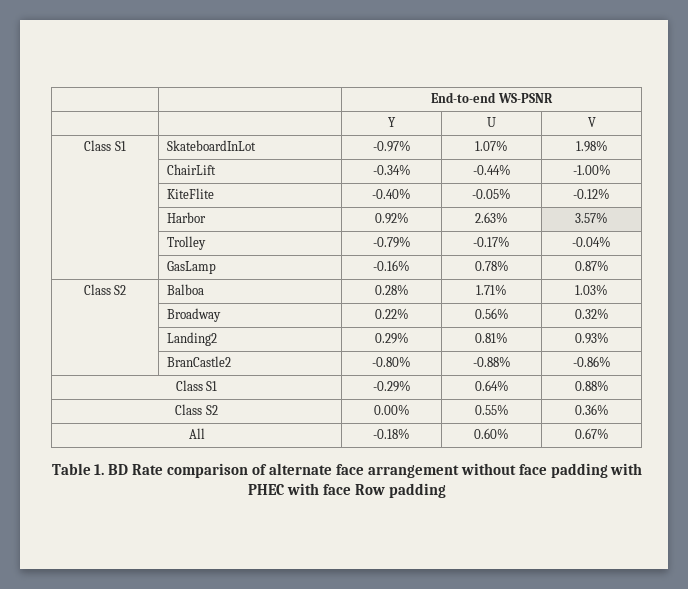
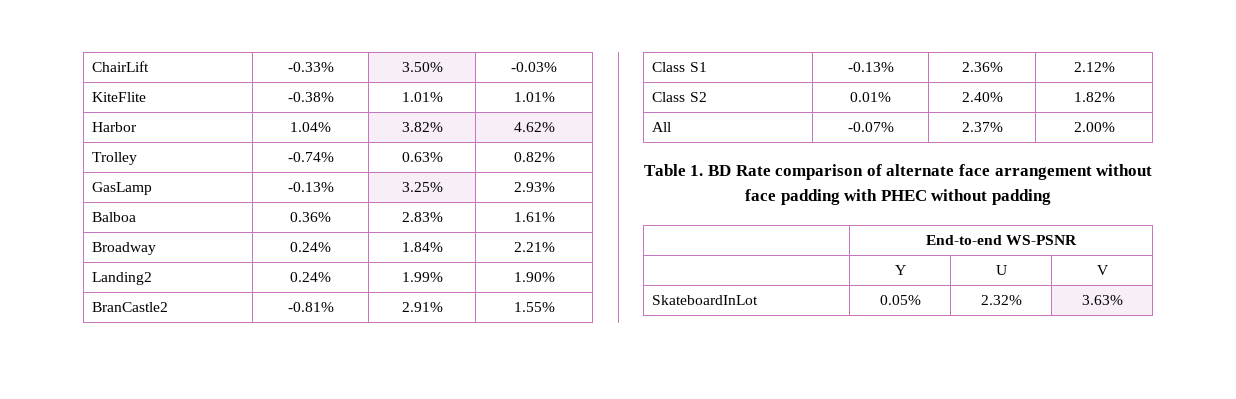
- | | End-to-end WS-PSNR
- | | Y | U | V
- Class S1 | SkateboardInLot | -0.97% | 1.07% | 1.98%
- | ChairLift | -0.34% | -0.44% | -1.00%
- | KiteFlite | -0.40% | -0.05% | -0.12%
- | Harbor | 0.92% | 2.63% | 3.57%
- | Trolley | -0.79% | -0.17% | -0.04%
- | GasLamp | -0.16% | 0.78% | 0.87%
- Class S2 | Balboa | 0.28% | 1.71% | 1.03%
- | Broadway | 0.22% | 0.56% | 0.32%
- | Landing2 | 0.29% | 0.81% | 0.93%
- | BranCastle2 | -0.80% | -0.88% | -0.86%
- Class S1 | -0.29% | 0.64% | 0.88%
- Class S2 | 0.00% | 0.55% | 0.36%
- All | -0.18% | 0.60% | 0.67%
+ ChairLift | -0.33% | 3.50% | -0.03%
+ KiteFlite | -0.38% | 1.01% | 1.01%
+ Harbor | 1.04% | 3.82% | 4.62%
+ Trolley | -0.74% | 0.63% | 0.82%
+ GasLamp | -0.13% | 3.25% | 2.93%
+ Balboa | 0.36% | 2.83% | 1.61%
+ Broadway | 0.24% | 1.84% | 2.21%
+ Landing2 | 0.24% | 1.99% | 1.90%
+ BranCastle2 | -0.81% | 2.91% | 1.55%
+ Class S1 | -0.13% | 2.36% | 2.12%
+ Class S2 | 0.01% | 2.40% | 1.82%
+ All | -0.07% | 2.37% | 2.00%
- Table 1. BD Rate comparison of alternate face arrangement without face padding with PHEC with face Row padding
+ Table 1. BD Rate comparison of alternate face arrangement without face padding with PHEC without padding
+ | End-to-end WS-PSNR
+ | Y | U | V
+ SkateboardInLot | 0.05% | 2.32% | 3.63%

